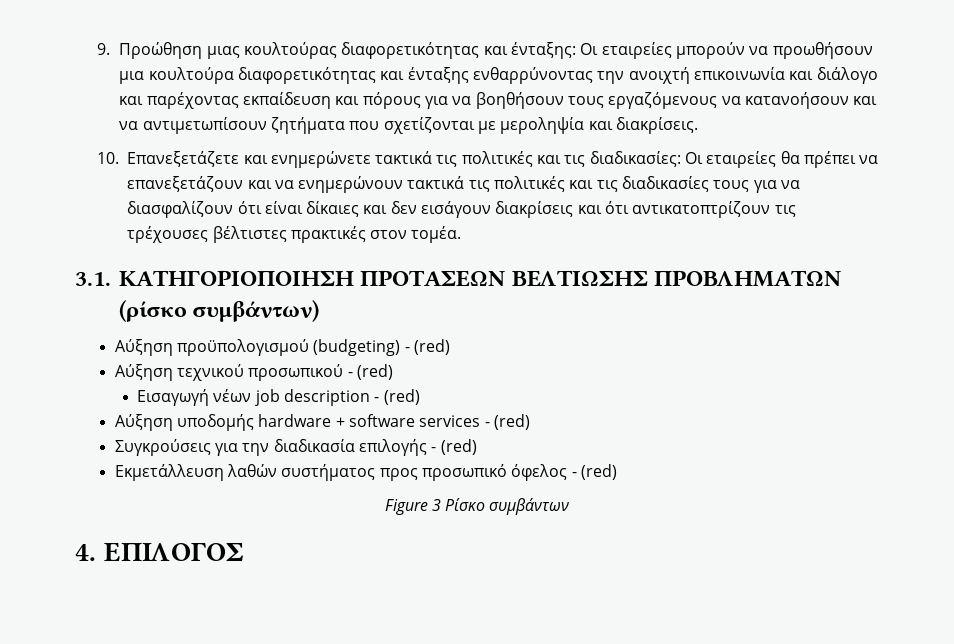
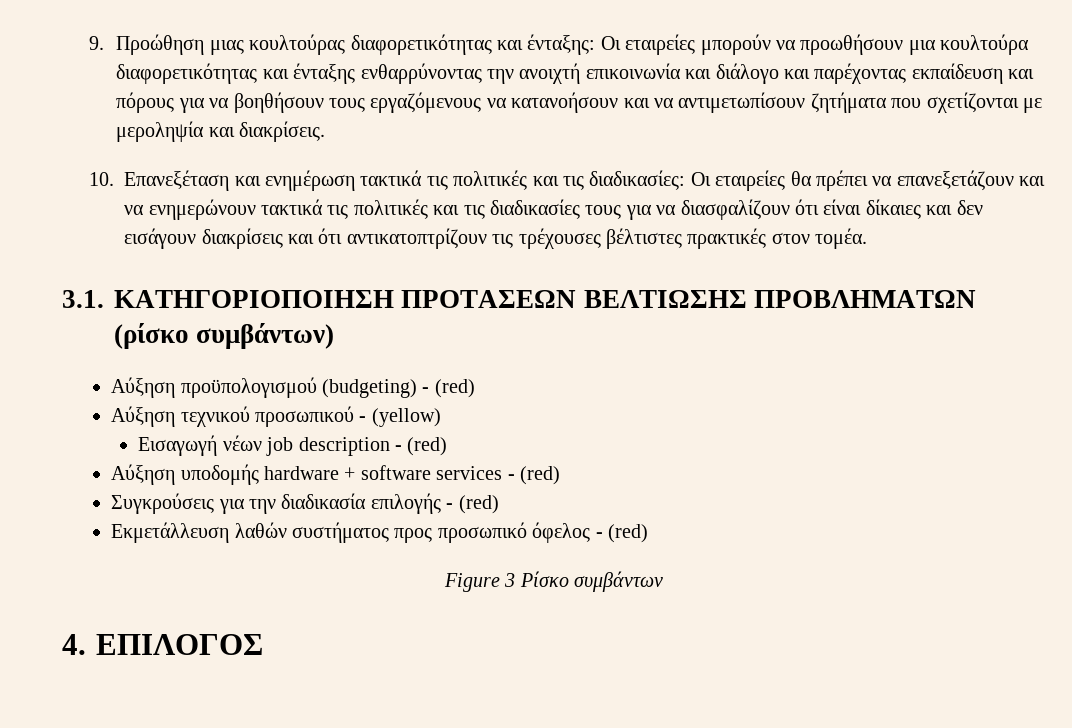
- 10. Επανεξετάζετε και ενημερώνετε τακτικά τις πολιτικές και τις διαδικασίες: Οι εταιρείες θα πρέπει να επανεξετάζουν και να ενημερώνουν τακτικά τις πολιτικές και τις διαδικασίες τους για να διασφαλίζουν ότι είναι δίκαιες και δεν εισάγουν διακρίσεις και ότι αντικατοπτρίζουν τις τρέχουσες βέλτιστες πρακτικές στον τομέα.
+ 10. Επανεξέταση και ενημέρωση τακτικά τις πολιτικές και τις διαδικασίες: Οι εταιρείες θα πρέπει να επανεξετάζουν και να ενημερώνουν τακτικά τις πολιτικές και τις διαδικασίες τους για να διασφαλίζουν ότι είναι δίκαιες και δεν εισάγουν διακρίσεις και ότι αντικατοπτρίζουν τις τρέχουσες βέλτιστες πρακτικές στον τομέα.
- Αύξηση τεχνικού προσωπικού - (red)
+ Αύξηση τεχνικού προσωπικού - (yellow)

